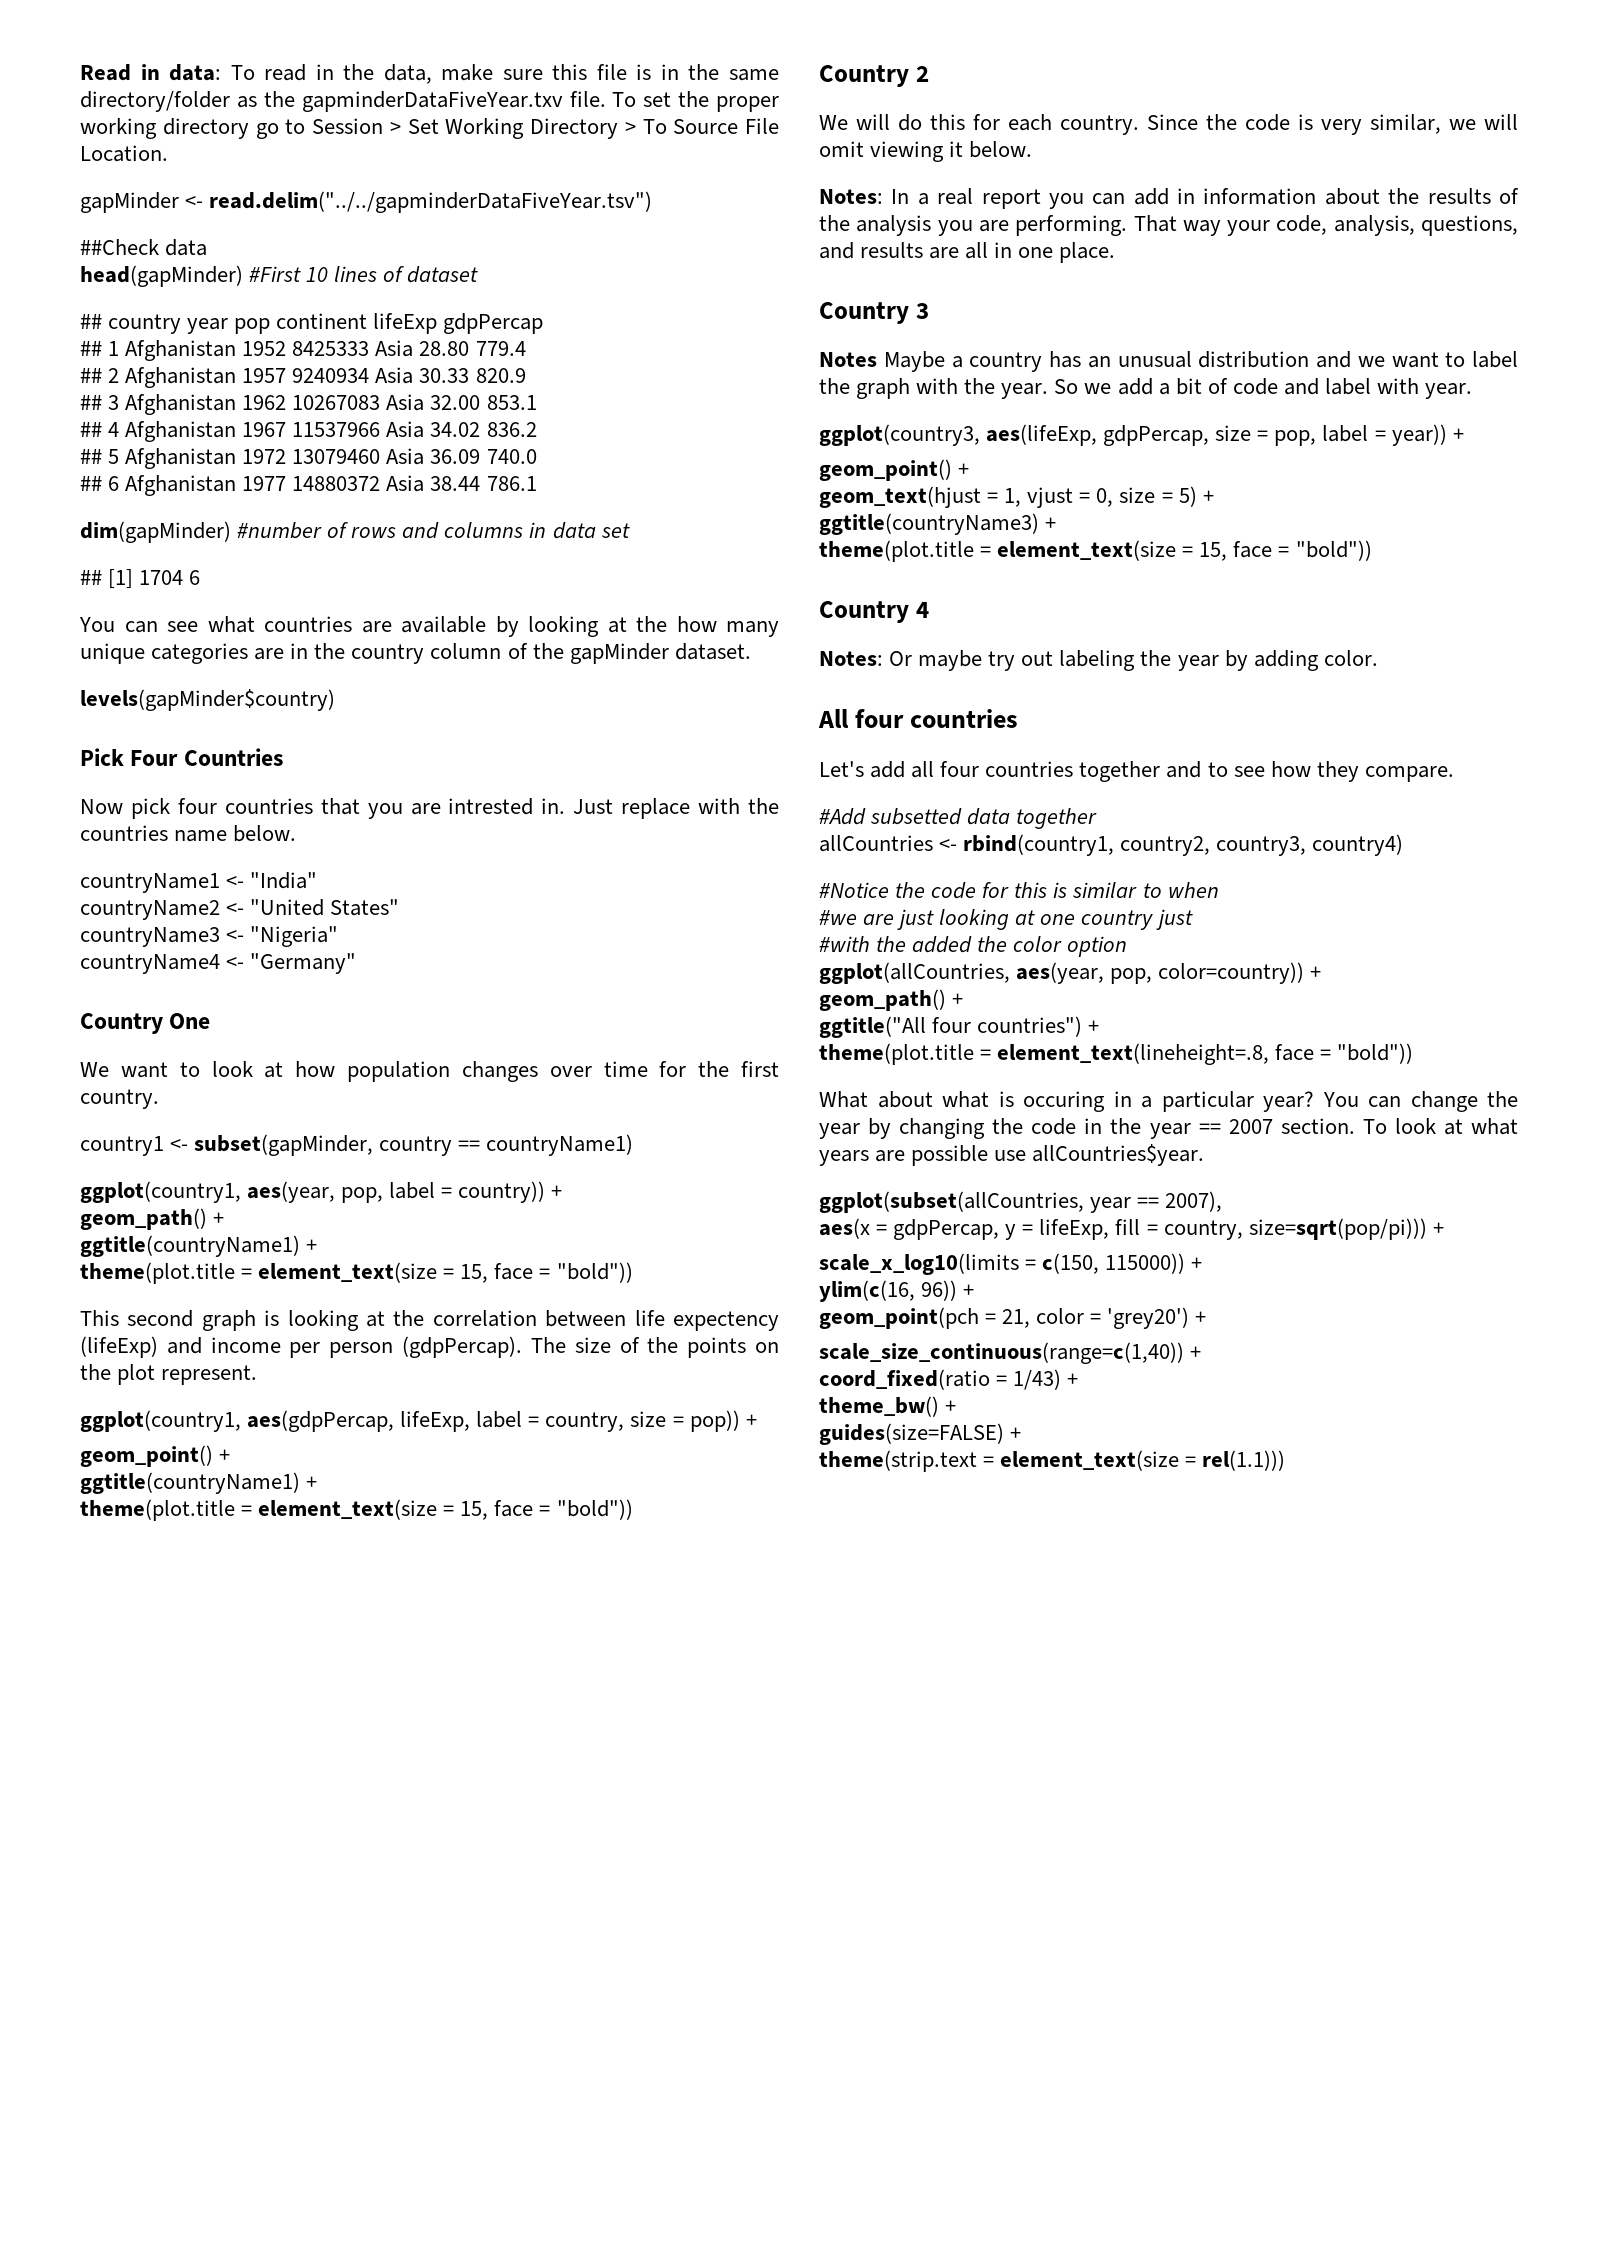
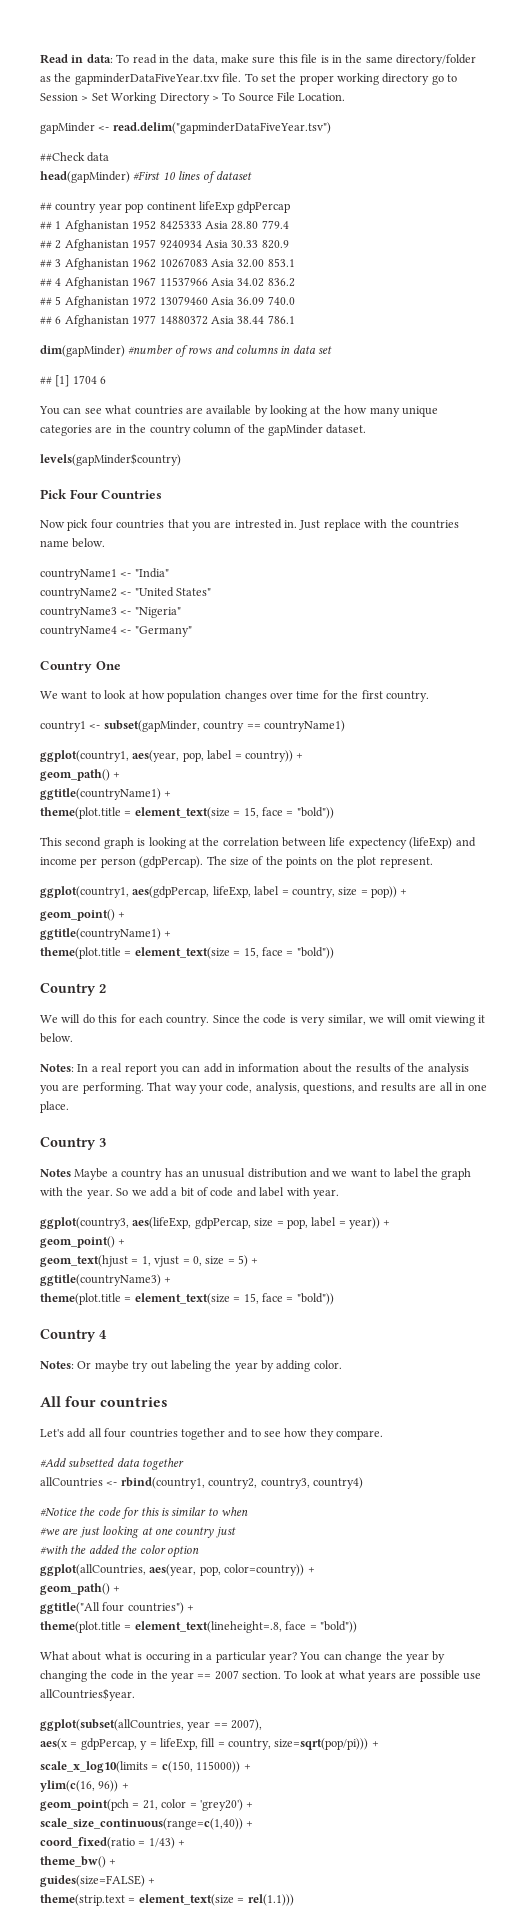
- gapMinder <- read.delim("../../gapminderDataFiveYear.tsv")
+ gapMinder <- read.delim("gapminderDataFiveYear.tsv")

